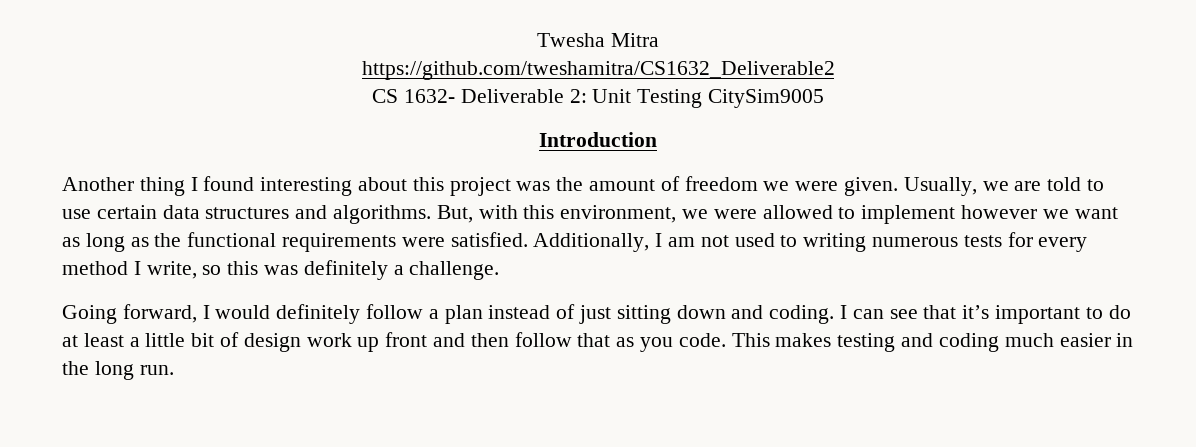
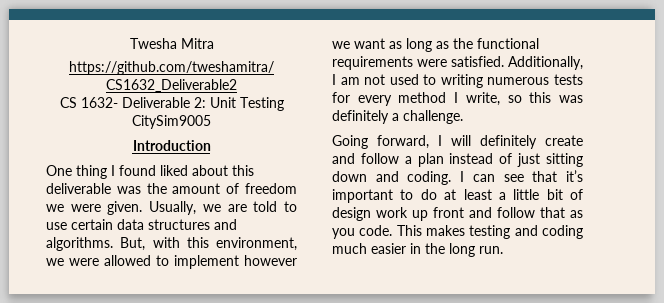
- Another thing I found interesting about this project was the amount of freedom we were given.
+ One thing I found liked about this deliverable was the amount of freedom we were given.
- Going forward, I would definitely follow a plan instead of just sitting down and coding.
+ Going forward, I will definitely create and follow a plan instead of just sitting down and coding.
- I can see that it’s important to do at least a little bit of design work up front and then follow that as you code.
+ I can see that it’s important to do at least a little bit of design work up front and follow that as you code.

